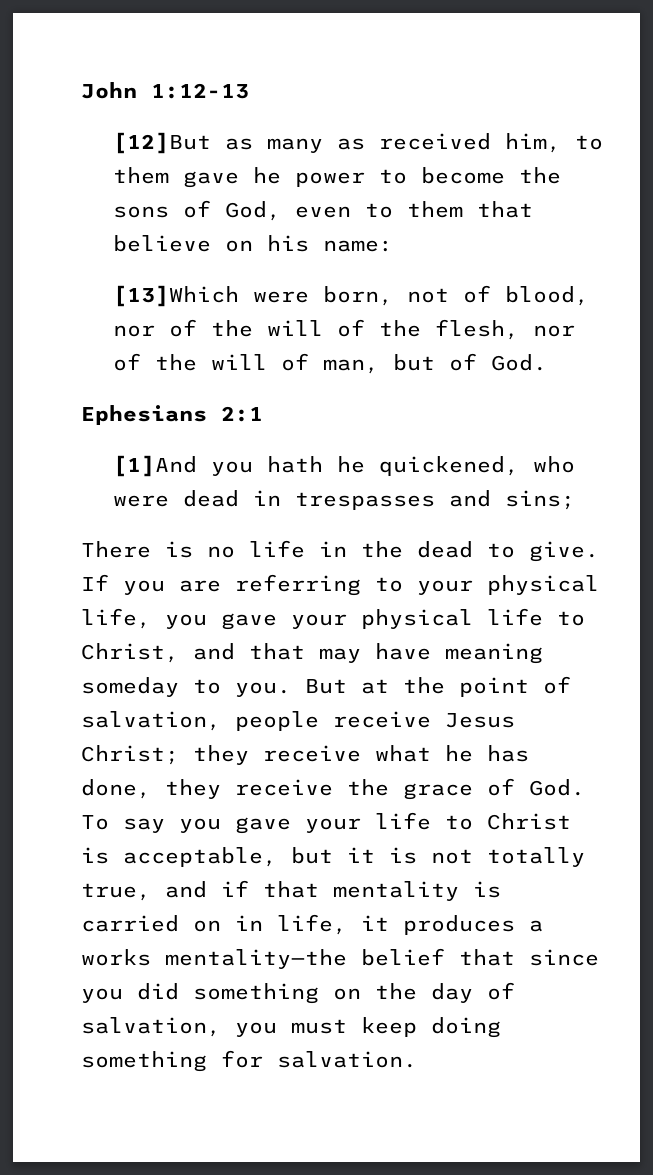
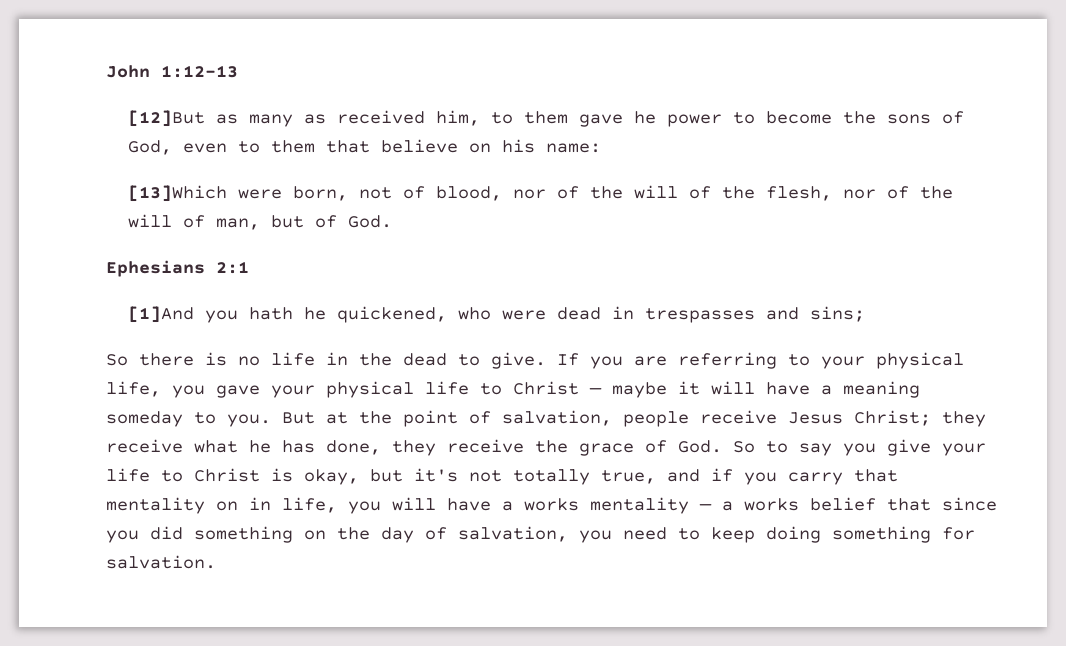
- There is no life in the dead to give.
+ So there is no life in the dead to give.
- If you are referring to your physical life, you gave your physical life to Christ, and that may have meaning someday to you.
+ If you are referring to your physical life, you gave your physical life to Christ — maybe it will have a meaning someday to you.
- But at the point of salvation, people receive Jesus Christ; they receive what he has done, they receive the grace of God. To say you gave your life to Christ is acceptable, but it is not totally true, and if that mentality is carried on in life, it produces a works mentality—the belief that since you did something on the day of salvation, you must keep doing something for salvation.
+ But at the point of salvation, people receive Jesus Christ; they receive what he has done, they receive the grace of God. So to say you give your life to Christ is okay, but it's not totally true, and if you carry that mentality on in life, you will have a works mentality — a works belief that since you did something on the day of salvation, you need to keep doing something for salvation.

